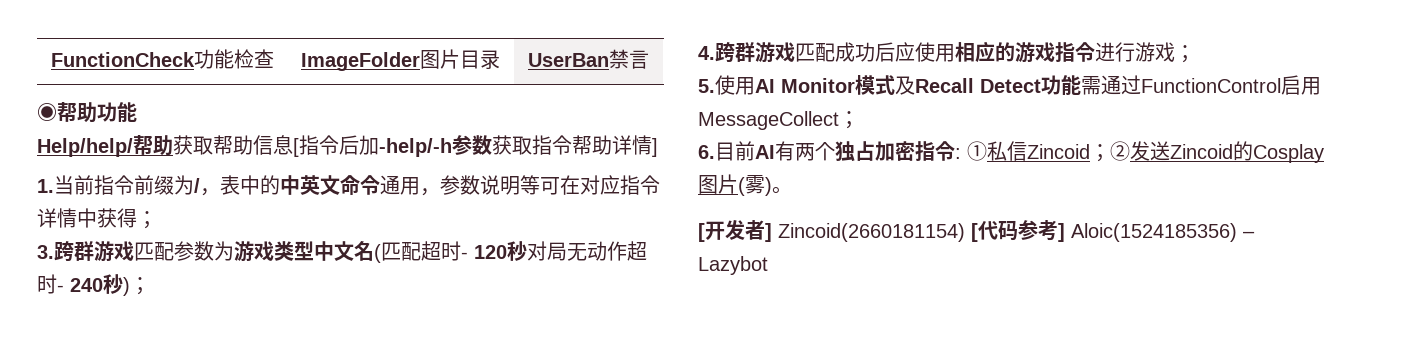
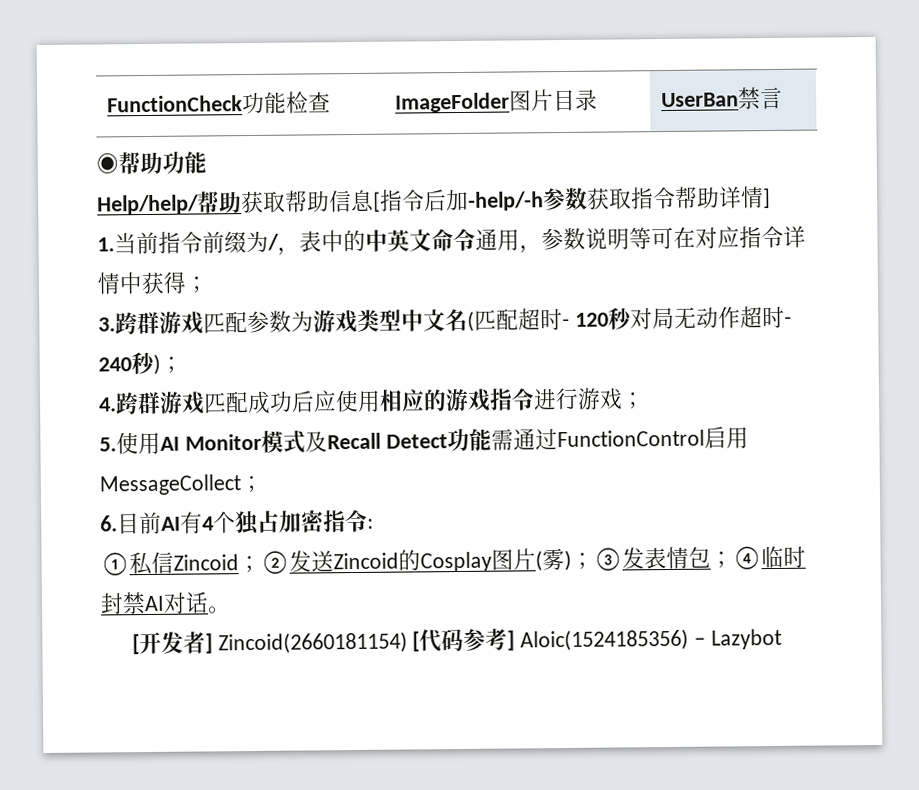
- 6.目前AI有两个独占加密指令: ①私信Zincoid；②发送Zincoid的Cosplay图片(雾)。
+ 6.目前AI有4个独占加密指令:
+ ①私信Zincoid；②发送Zincoid的Cosplay图片(雾)；③发表情包；④临时封禁AI对话。

